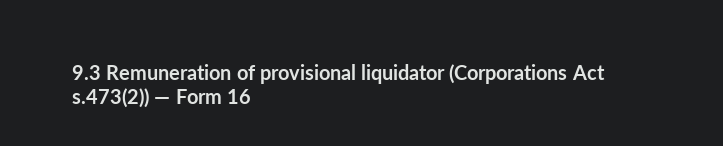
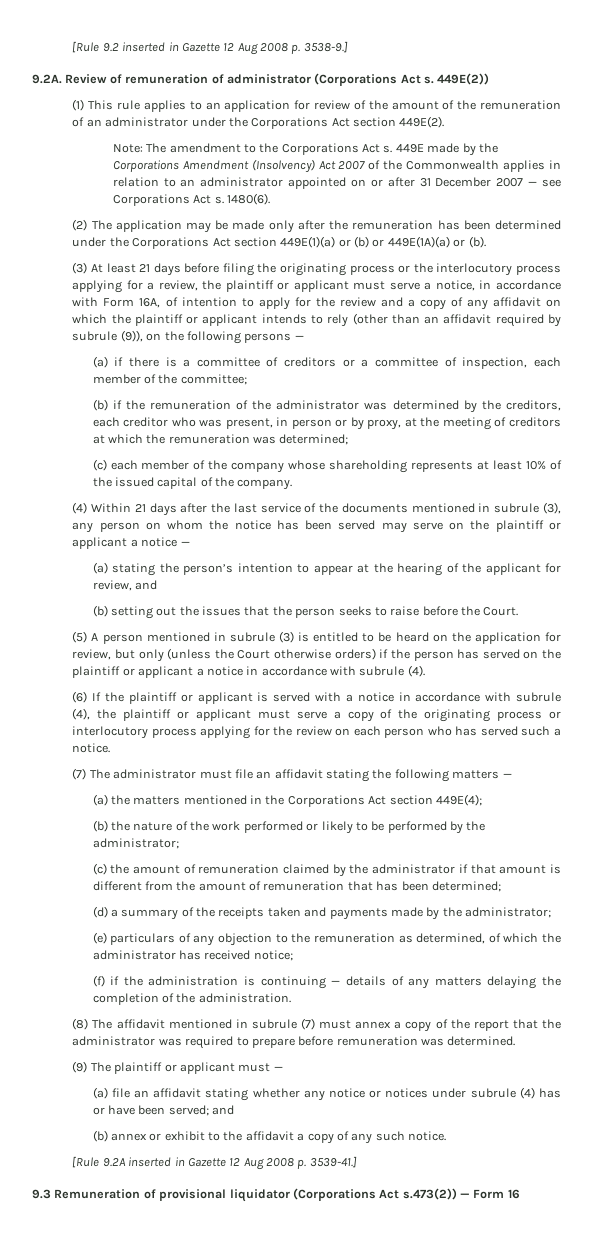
+ [Rule 9.2 inserted in Gazette 12 Aug 2008 p. 3538-9.]
+ 9.2A. Review of remuneration of administrator (Corporations Act s. 449E(2))
+ (1) This rule applies to an application for review of the amount of the remuneration of an administrator under the Corporations Act section 449E(2).
+ Note: The amendment to the Corporations Act s. 449E made by the Corporations Amendment (Insolvency) Act 2007 of the Commonwealth applies in relation to an administrator appointed on or after 31 December 2007 — see Corporations Act s. 1480(6).
+ (2) The application may be made only after the remuneration has been determined under the Corporations Act section 449E(1)(a) or (b) or 449E(1A)(a) or (b).
+ (3) At least 21 days before filing the originating process or the interlocutory process applying for a review, the plaintiff or applicant must serve a notice, in accordance with Form 16A, of intention to apply for the review and a copy of any affidavit on which the plaintiff or applicant intends to rely (other than an affidavit required by subrule (9)), on the following persons —
+ (a) if there is a committee of creditors or a committee of inspection, each member of the committee;
+ (b) if the remuneration of the administrator was determined by the creditors, each creditor who was present, in person or by proxy, at the meeting of creditors at which the remuneration was determined;
+ (c) each member of the company whose shareholding represents at least 10% of the issued capital of the company.
+ (4) Within 21 days after the last service of the documents mentioned in subrule (3), any person on whom the notice has been served may serve on the plaintiff or applicant a notice —
+ (a) stating the person’s intention to appear at the hearing of the applicant for review, and
+ (b) setting out the issues that the person seeks to raise before the Court.
+ (5) A person mentioned in subrule (3) is entitled to be heard on the application for review, but only (unless the Court otherwise orders) if the person has served on the plaintiff or applicant a notice in accordance with subrule (4).
+ (6) If the plaintiff or applicant is served with a notice in accordance with subrule (4), the plaintiff or applicant must serve a copy of the originating process or interlocutory process applying for the review on each person who has served such a notice.
+ (7) The administrator must file an affidavit stating the following matters —
+ (a) the matters mentioned in the Corporations Act section 449E(4);
+ (b) the nature of the work performed or likely to be performed by the administrator;
+ (c) the amount of remuneration claimed by the administrator if that amount is different from the amount of remuneration that has been determined;
+ (d) a summary of the receipts taken and payments made by the administrator;
+ (e) particulars of any objection to the remuneration as determined, of which the administrator has received notice;
+ (f) if the administration is continuing — details of any matters delaying the completion of the administration.
+ (8) The affidavit mentioned in subrule (7) must annex a copy of the report that the administrator was required to prepare before remuneration was determined.
+ (9) The plaintiff or applicant must —
+ (a) file an affidavit stating whether any notice or notices under subrule (4) has or have been served; and
+ (b) annex or exhibit to the affidavit a copy of any such notice.
+ [Rule 9.2A inserted in Gazette 12 Aug 2008 p. 3539-41.]

